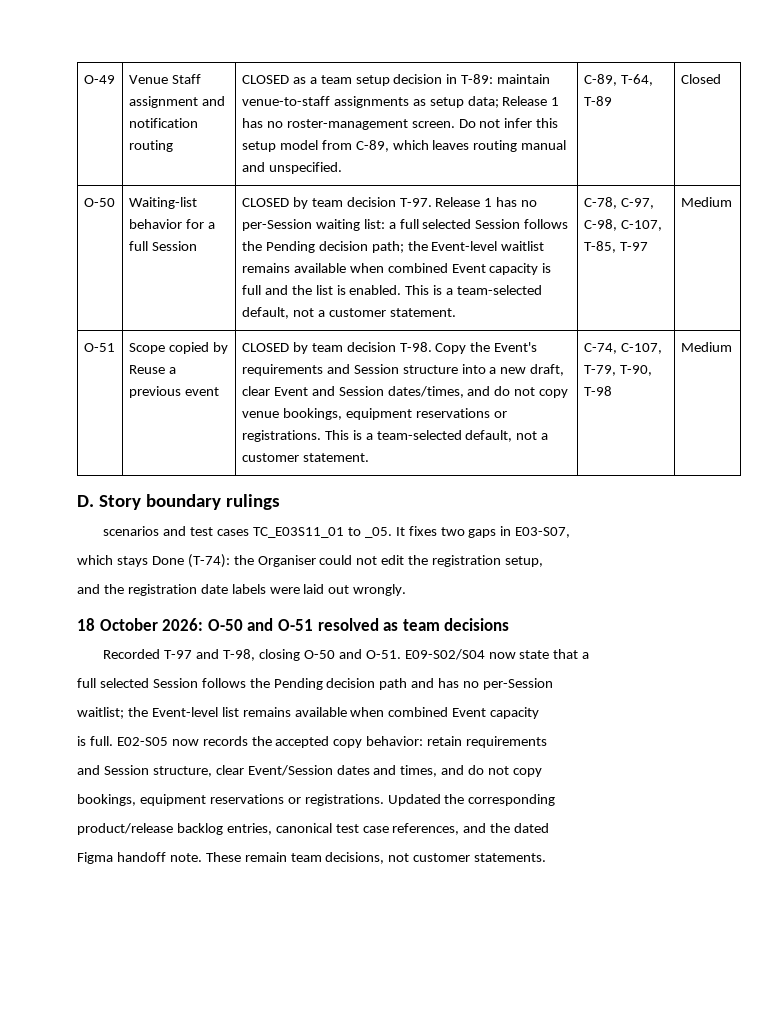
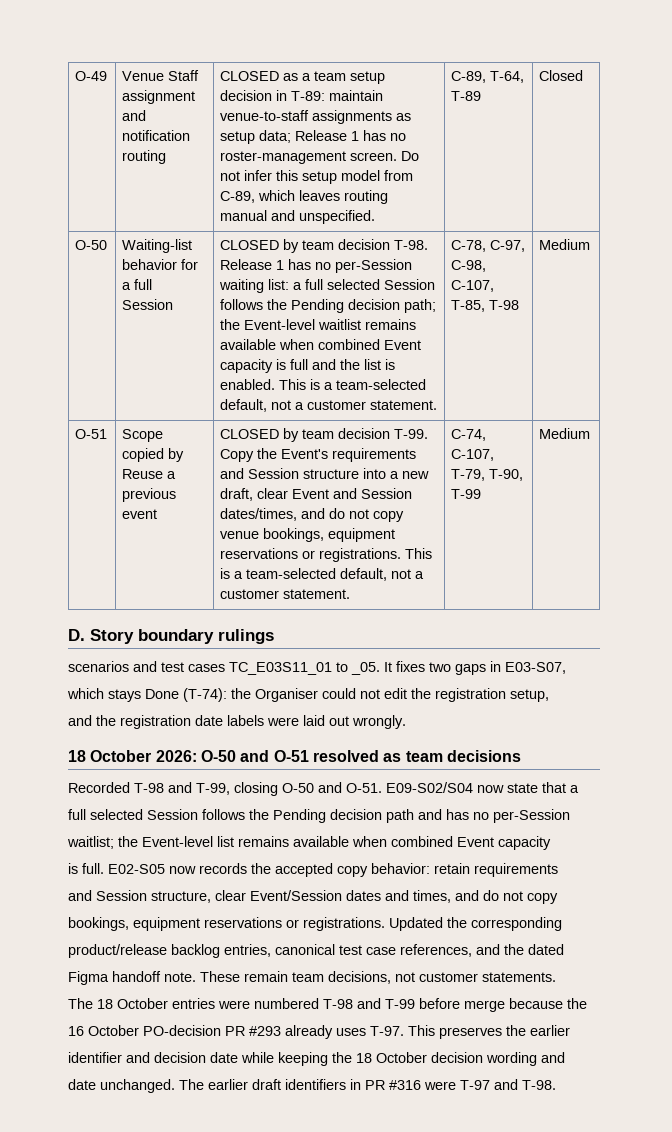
- CLOSED by team decision T-97.
+ CLOSED by team decision T-98.
- C-78, C-97, C-98, C-107, T-85, T-97
+ C-78, C-97, C-98, C-107, T-85, T-98
- CLOSED by team decision T-98.
+ CLOSED by team decision T-99.
- C-74, C-107, T-79, T-90, T-98
+ C-74, C-107, T-79, T-90, T-99
- Recorded T-97 and T-98, closing O-50 and O-51.
+ Recorded T-98 and T-99, closing O-50 and O-51.
+ The 18 October entries were numbered T-98 and T-99 before merge because the
+ 16 October PO-decision PR #293 already uses T-97. This preserves the earlier
+ identifier and decision date while keeping the 18 October decision wording and
+ date unchanged. The earlier draft identifiers in PR #316 were T-97 and T-98.

